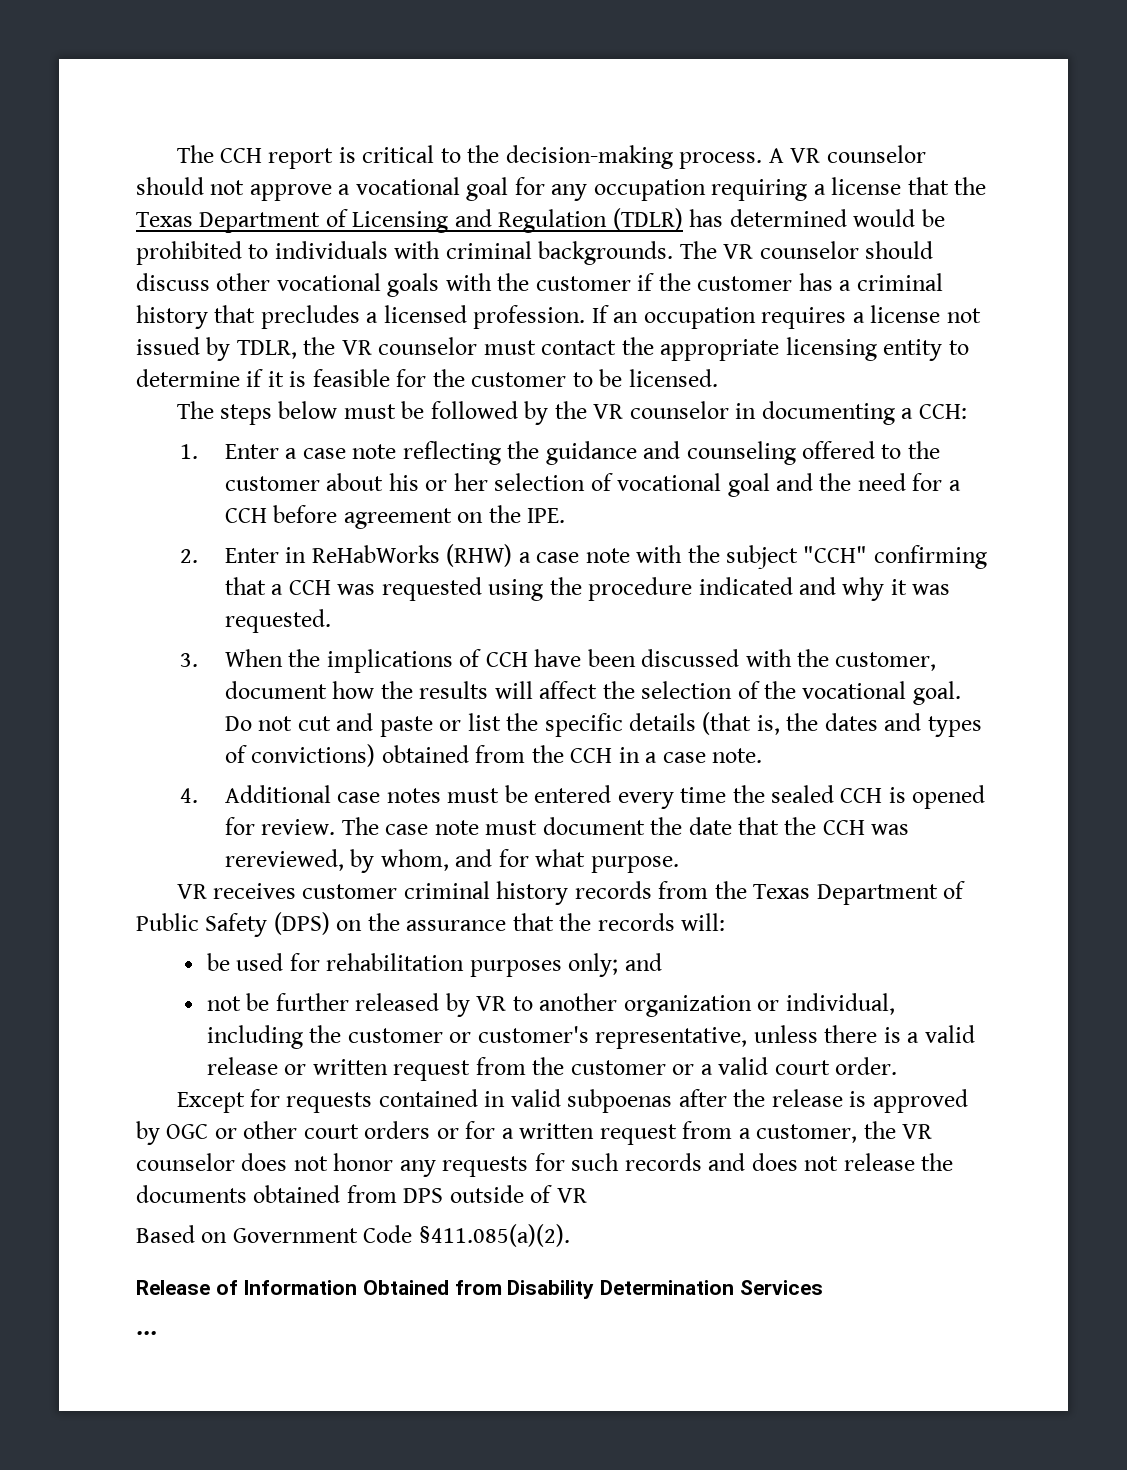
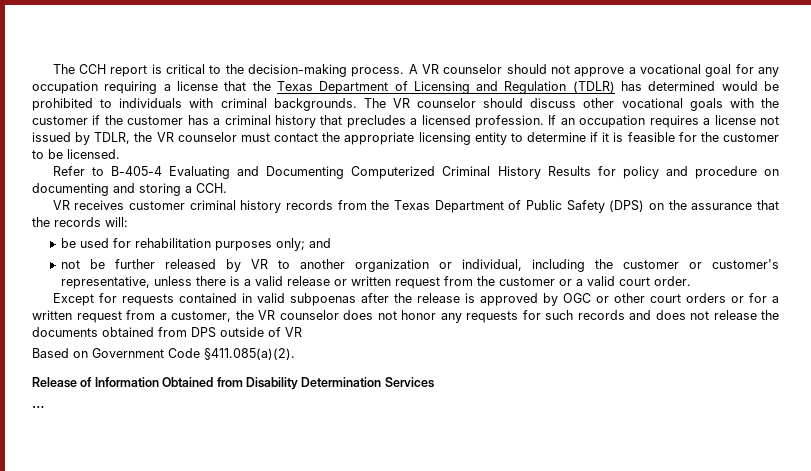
- The steps below must be followed by the VR counselor in documenting a CCH:
- 1. Enter a case note reflecting the guidance and counseling offered to the customer about his or her selection of vocational goal and the need for a CCH before agreement on the IPE.
- 2. Enter in ReHabWorks (RHW) a case note with the subject "CCH" confirming that a CCH was requested using the procedure indicated and why it was requested.
- 3. When the implications of CCH have been discussed with the customer, document how the results will affect the selection of the vocational goal. Do not cut and paste or list the specific details (that is, the dates and types of convictions) obtained from the CCH in a case note.
- 4. Additional case notes must be entered every time the sealed CCH is opened for review. The case note must document the date that the CCH was rereviewed, by whom, and for what purpose.
+ Refer to B-405-4 Evaluating and Documenting Computerized Criminal History Results for policy and procedure on documenting and storing a CCH.

